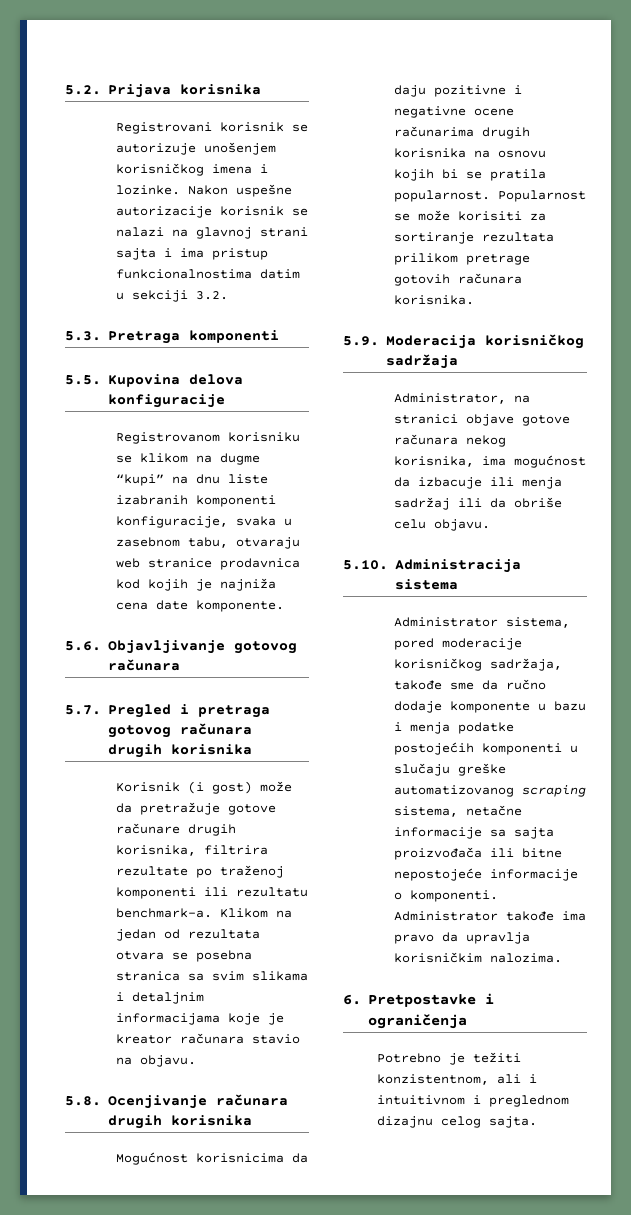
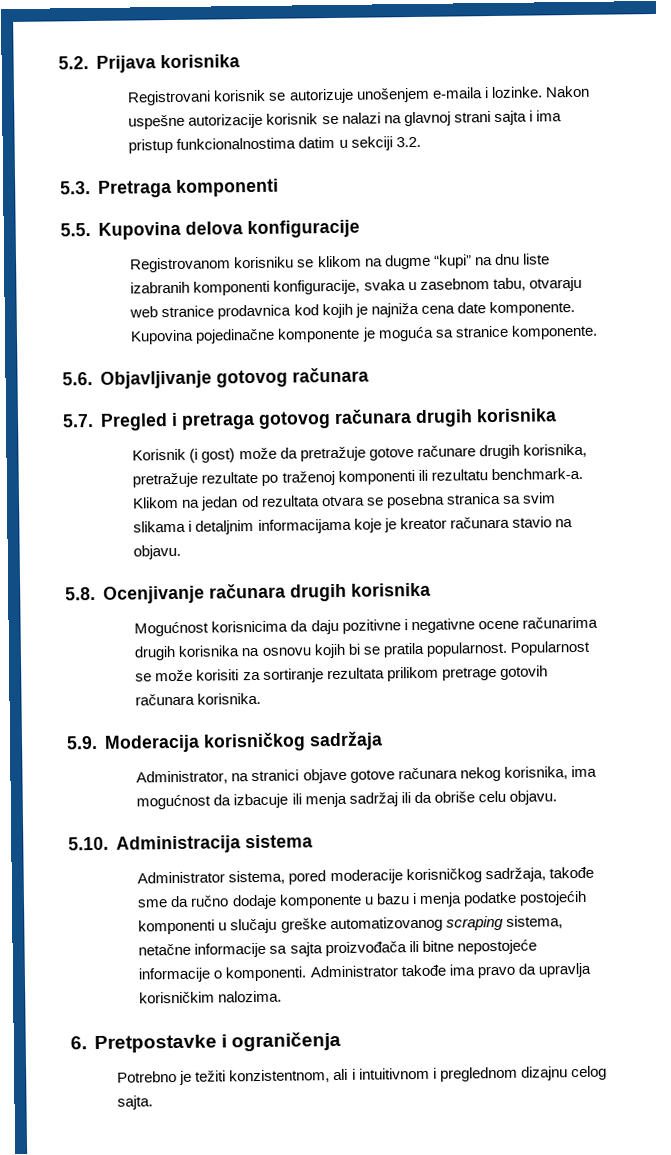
- Registrovani korisnik se autorizuje unošenjem korisničkog imena i lozinke.
+ Registrovani korisnik se autorizuje unošenjem e-maila i lozinke.
+ Kupovina pojedinačne komponente je moguća sa stranice komponente.
- Korisnik (i gost) može da pretražuje gotove računare drugih korisnika, filtrira rezultate po traženoj komponenti ili rezultatu benchmark-a.
+ Korisnik (i gost) može da pretražuje gotove računare drugih korisnika, pretražuje rezultate po traženoj komponenti ili rezultatu benchmark-a.

